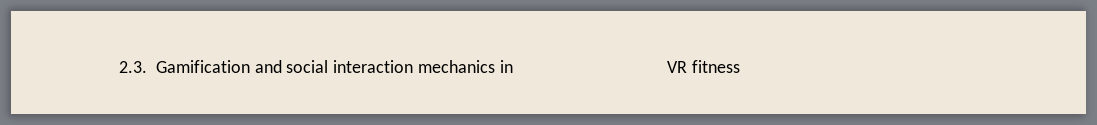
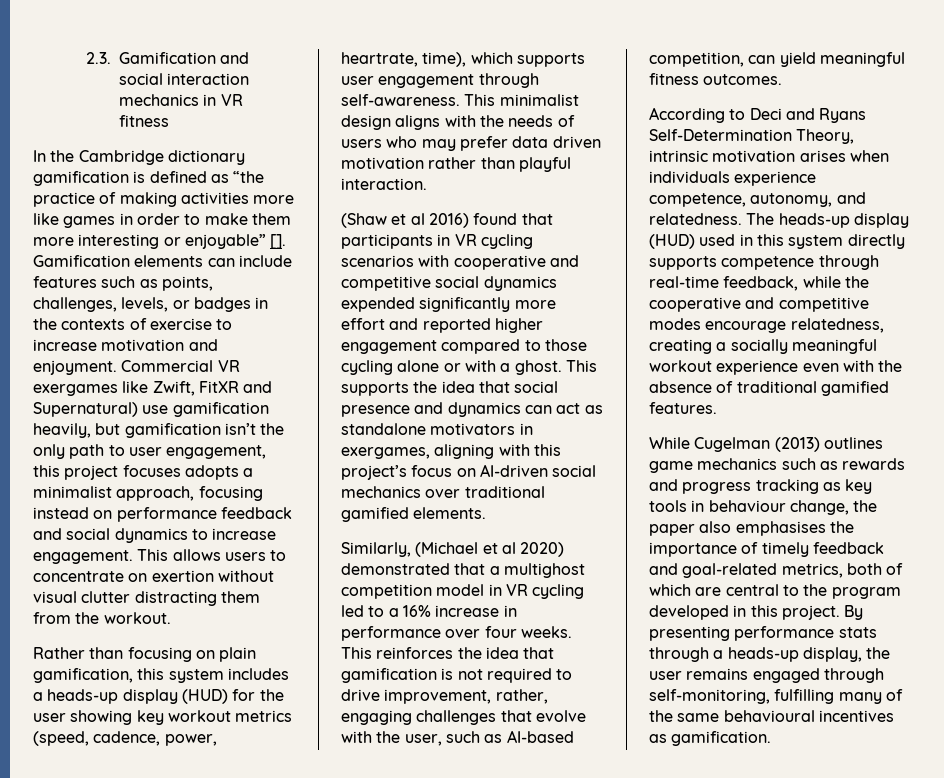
+ In the Cambridge dictionary gamification is defined as “the practice of making activities more like games in order to make them more interesting or enjoyable” []. Gamification elements can include features such as points, challenges, levels, or badges in the contexts of exercise to increase motivation and enjoyment. Commercial VR exergames like Zwift, FitXR and Supernatural) use gamification heavily, but gamification isn’t the only path to user engagement, this project focuses adopts a minimalist approach, focusing instead on performance feedback and social dynamics to increase engagement. This allows users to concentrate on exertion without visual clutter distracting them from the workout.
+ Rather than focusing on plain gamification, this system includes a heads-up display (HUD) for the user showing key workout metrics (speed, cadence, power, heartrate, time), which supports user engagement through self-awareness. This minimalist design aligns with the needs of users who may prefer data driven motivation rather than playful interaction.
+ (Shaw et al 2016) found that participants in VR cycling scenarios with cooperative and competitive social dynamics expended significantly more effort and reported higher engagement compared to those cycling alone or with a ghost. This supports the idea that social presence and dynamics can act as standalone motivators in exergames, aligning with this project’s focus on AI-driven social mechanics over traditional gamified elements.
+ Similarly, (Michael et al 2020) demonstrated that a multighost competition model in VR cycling led to a 16% increase in performance over four weeks. This reinforces the idea that gamification is not required to drive improvement, rather, engaging challenges that evolve with the user, such as AI-based competition, can yield meaningful fitness outcomes.
+ According to Deci and Ryans Self-Determination Theory, intrinsic motivation arises when individuals experience competence, autonomy, and relatedness. The heads-up display (HUD) used in this system directly supports competence through real-time feedback, while the cooperative and competitive modes encourage relatedness, creating a socially meaningful workout experience even with the absence of traditional gamified features.
+ While Cugelman (2013) outlines game mechanics such as rewards and progress tracking as key tools in behaviour change, the paper also emphasises the importance of timely feedback and goal-related metrics, both of which are central to the program developed in this project. By presenting performance stats through a heads-up display, the user remains engaged through self-monitoring, fulfilling many of the same behavioural incentives as gamification.

